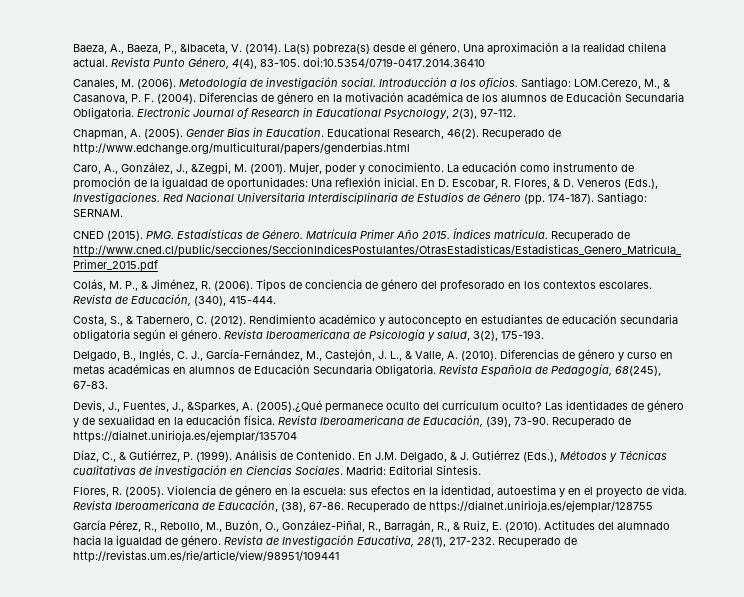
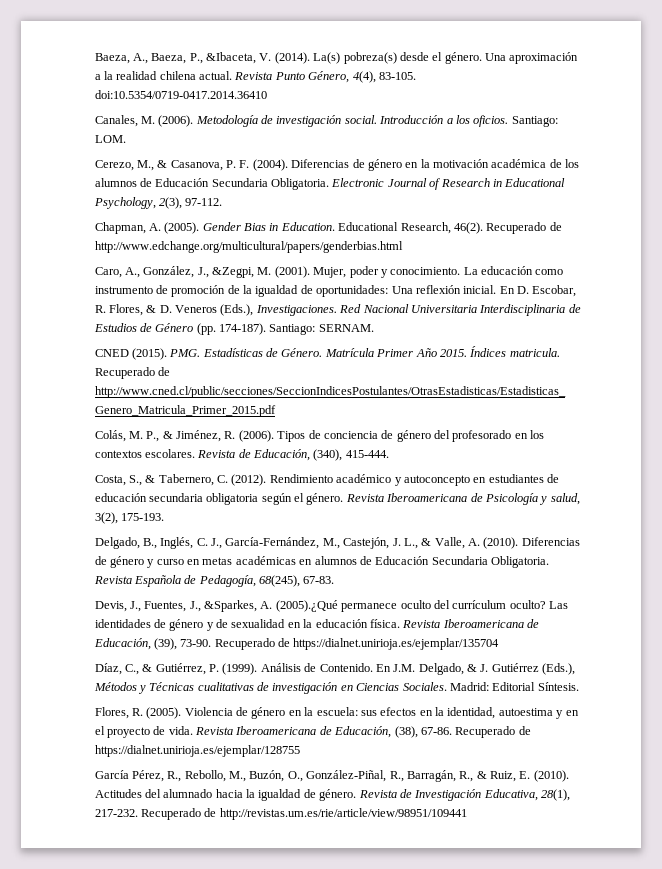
- Santiago: LOM.Cerezo, M., & Casanova, P. F. (2004).
+ Santiago: LOM.
+ Cerezo, M., & Casanova, P. F. (2004).

